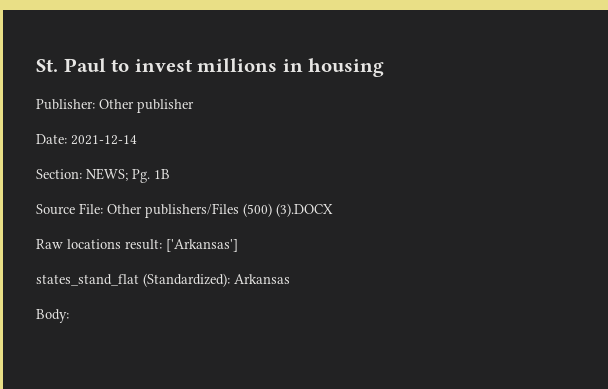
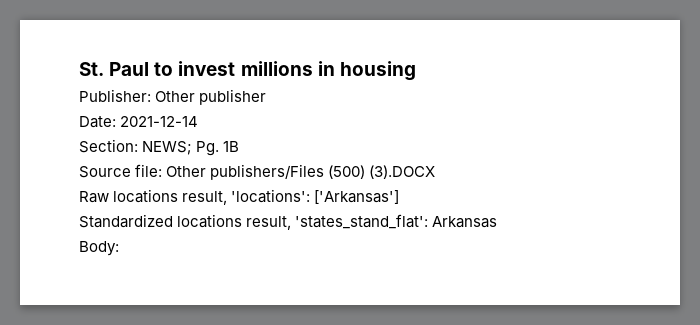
- Source File: Other publishers/Files (500) (3).DOCX
+ Source file: Other publishers/Files (500) (3).DOCX
- Raw locations result: ['Arkansas']
+ Raw locations result, 'locations': ['Arkansas']
- states_stand_flat (Standardized): Arkansas
+ Standardized locations result, 'states_stand_flat': Arkansas

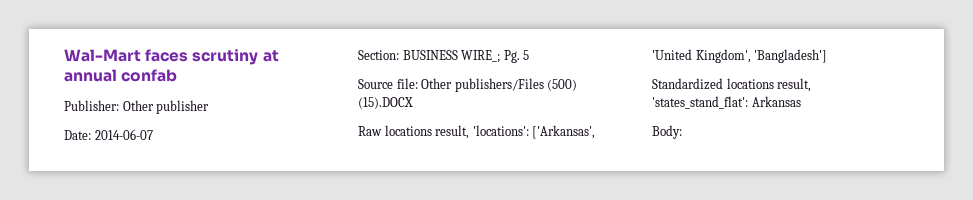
- St. Paul to invest millions in housing
+ Wal-Mart faces scrutiny at annual confab
- Date: 2021-12-14
+ Date: 2014-06-07
- Section: NEWS; Pg. 1B
+ Section: BUSINESS WIRE_; Pg. 5
- Source file: Other publishers/Files (500) (3).DOCX
+ Source file: Other publishers/Files (500) (15).DOCX
- Raw locations result, 'locations': ['Arkansas']
+ Raw locations result, 'locations': ['Arkansas', 'United Kingdom', 'Bangladesh']

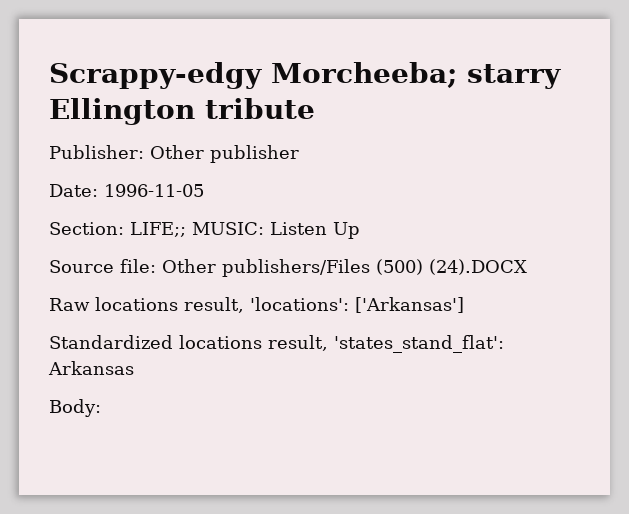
- Wal-Mart faces scrutiny at annual confab
+ Scrappy-edgy Morcheeba; starry Ellington tribute
- Date: 2014-06-07
+ Date: 1996-11-05
- Section: BUSINESS WIRE_; Pg. 5
+ Section: LIFE;; MUSIC: Listen Up
- Source file: Other publishers/Files (500) (15).DOCX
+ Source file: Other publishers/Files (500) (24).DOCX
- Raw locations result, 'locations': ['Arkansas', 'United Kingdom', 'Bangladesh']
+ Raw locations result, 'locations': ['Arkansas']

